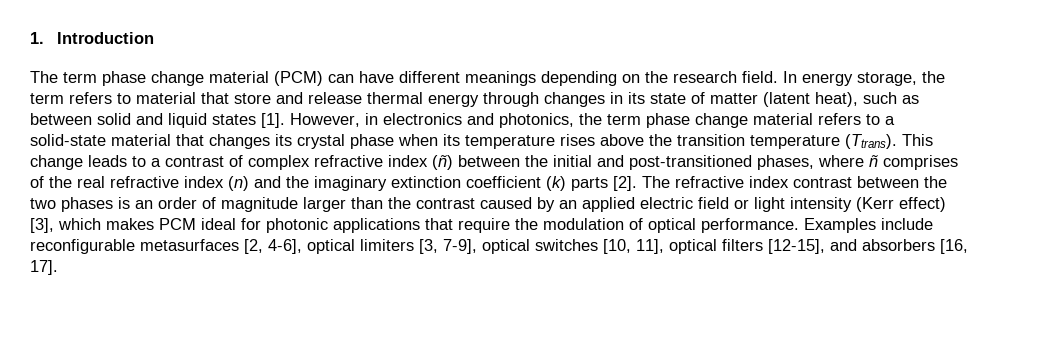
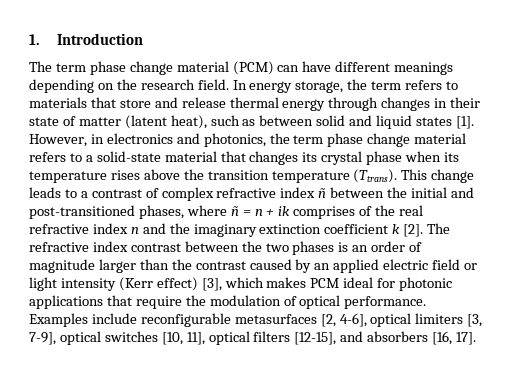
- In energy storage, the term refers to material that store and release thermal energy through changes in its state of matter (latent heat), such as between solid and liquid states [1].
+ In energy storage, the term refers to materials that store and release thermal energy through changes in their state of matter (latent heat), such as between solid and liquid states [1].
- This change leads to a contrast of complex refractive index (ñ) between the initial and post-transitioned phases, where ñ comprises of the real refractive index (n) and the imaginary extinction coefficient (k) parts [2].
+ This change leads to a contrast of complex refractive index ñ between the initial and post-transitioned phases, where ñ = n + ik comprises of the real refractive index n and the imaginary extinction coefficient k [2].

